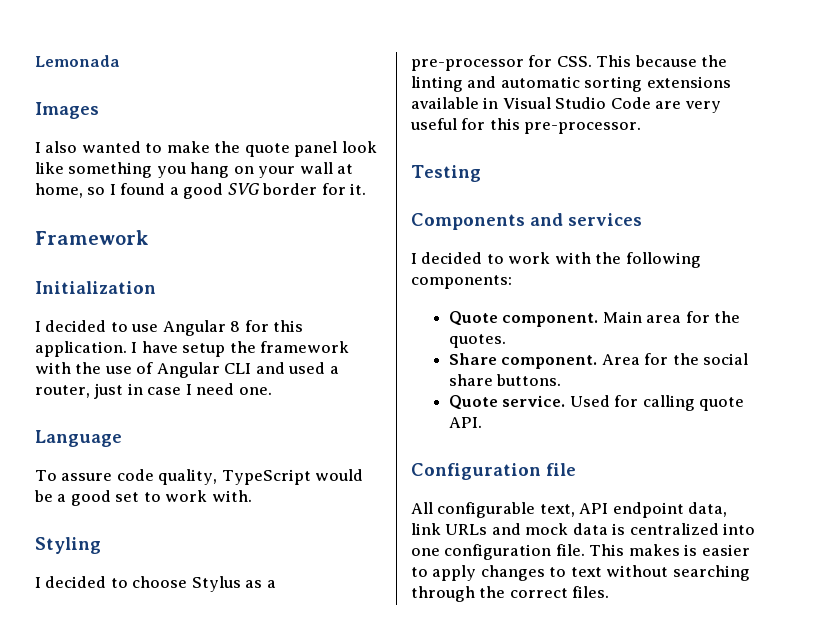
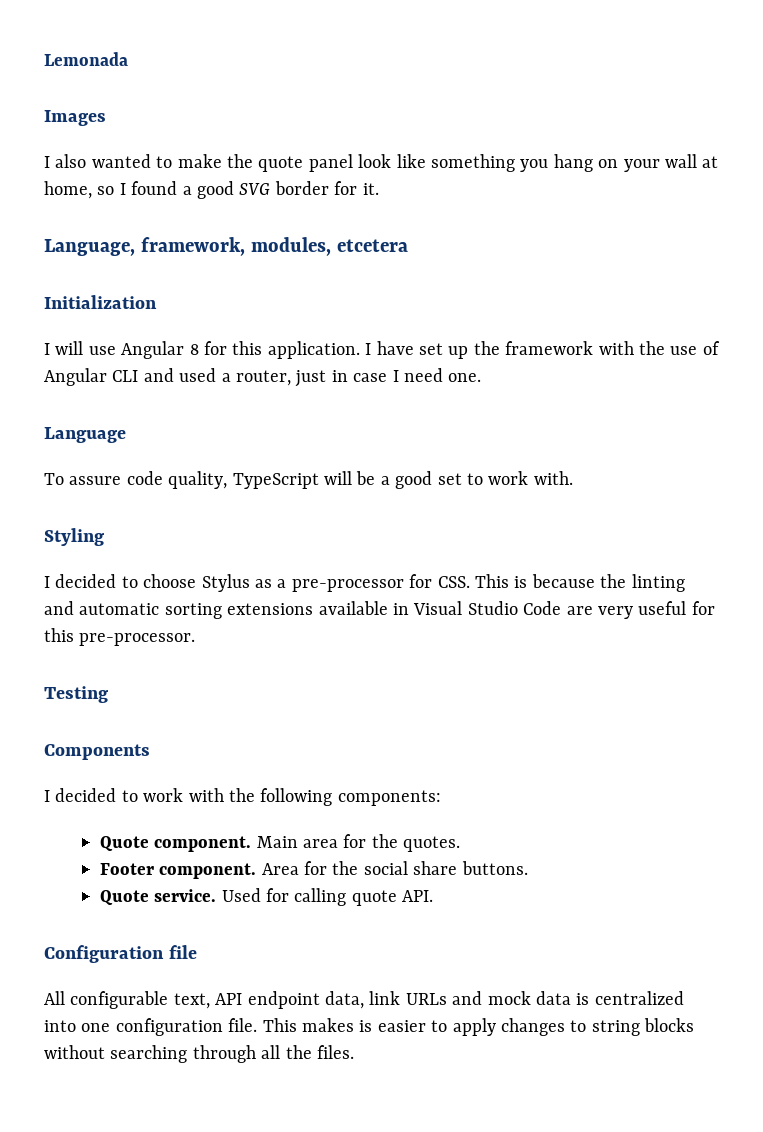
- Framework
+ Language, framework, modules, etcetera
- I decided to use Angular 8 for this application.
+ I will use Angular 8 for this application.
- I have setup the framework with the use of Angular CLI and used a router, just in case I need one.
+ I have set up the framework with the use of Angular CLI and used a router, just in case I need one.
- To assure code quality, TypeScript would be a good set to work with.
+ To assure code quality, TypeScript will be a good set to work with.
- I decided to choose Stylus as a pre-processor for CSS. This because the linting and automatic sorting extensions available in Visual Studio Code are very useful for this pre-processor.
+ I decided to choose Stylus as a pre-processor for CSS. This is because the linting and automatic sorting extensions available in Visual Studio Code are very useful for this pre-processor.
- Components and services
+ Components
- Share component.
+ Footer component.
- This makes is easier to apply changes to text without searching through the correct files.
+ This makes is easier to apply changes to string blocks without searching through all the files.

